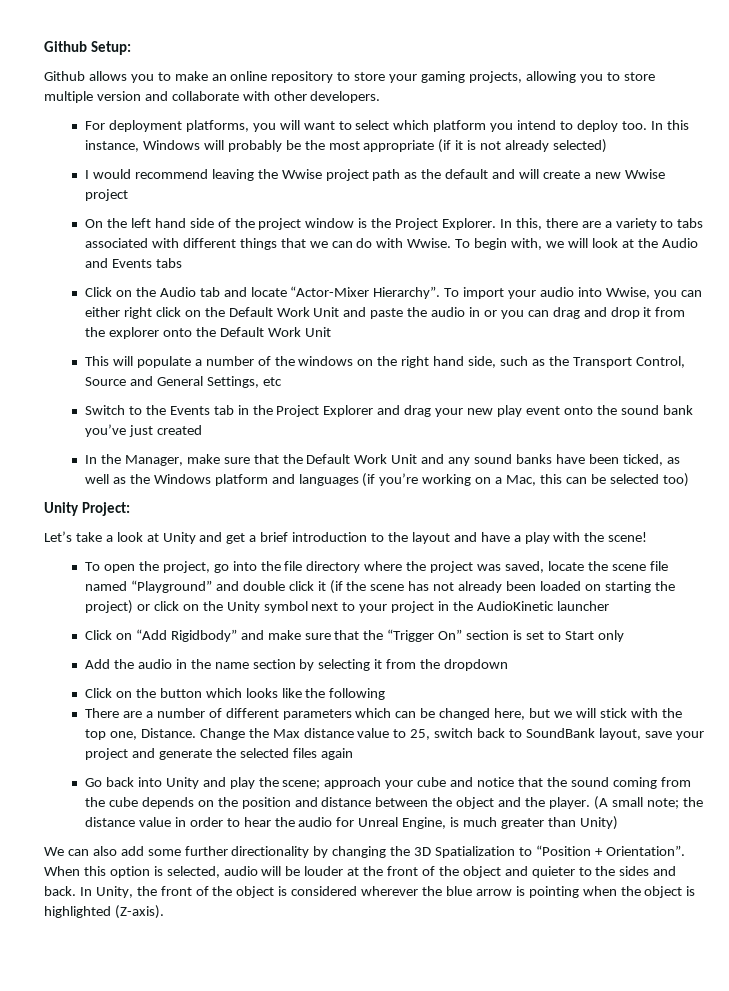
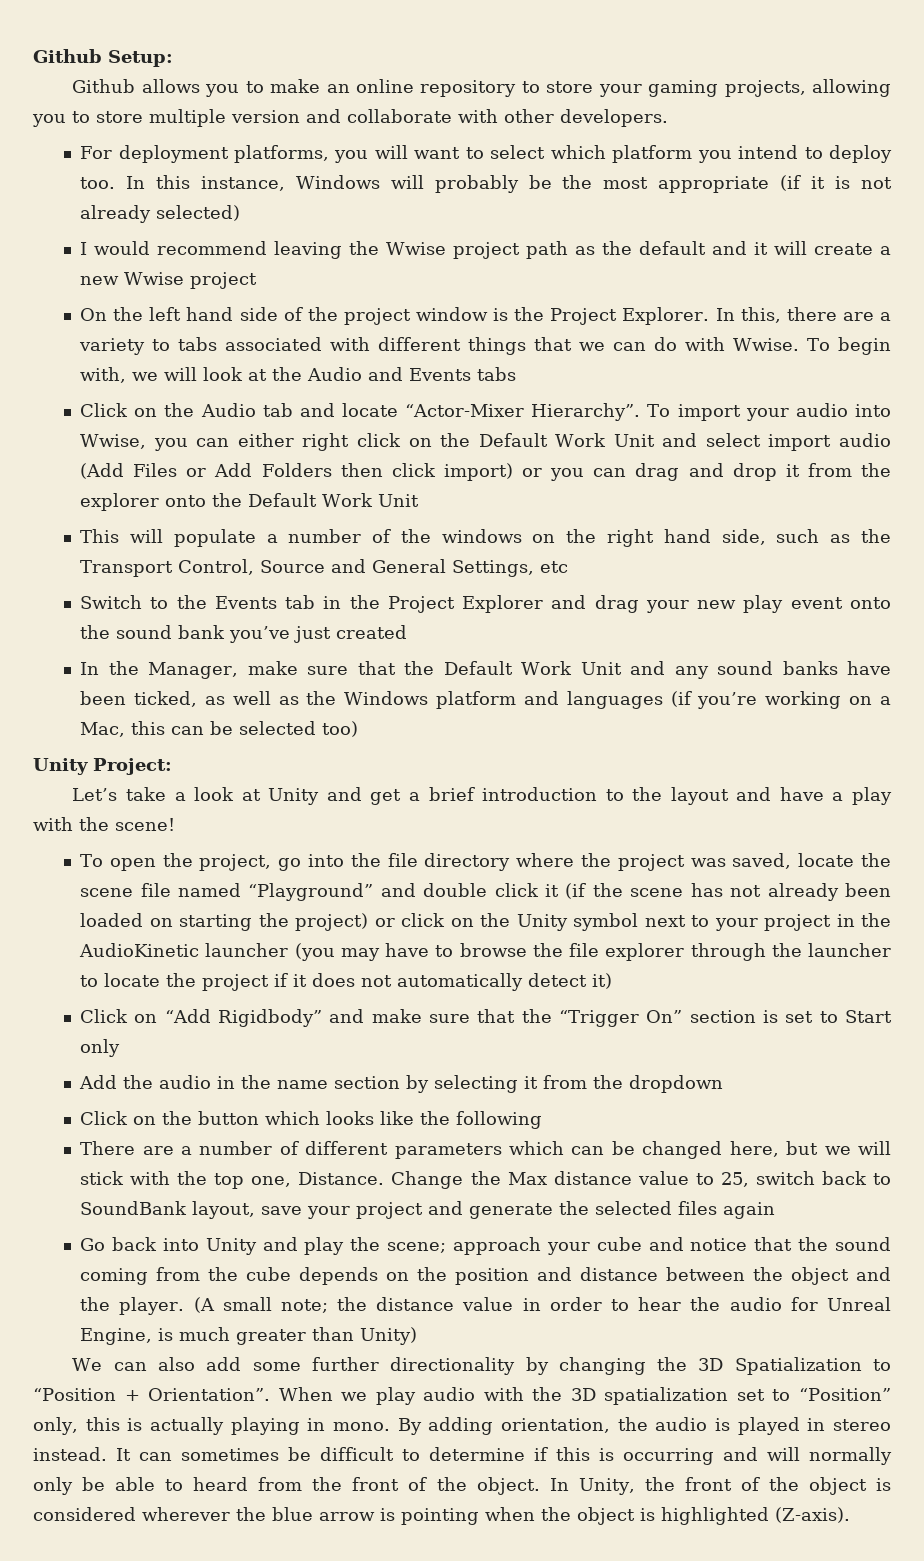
- I would recommend leaving the Wwise project path as the default and will create a new Wwise project
+ I would recommend leaving the Wwise project path as the default and it will create a new Wwise project
- To import your audio into Wwise, you can either right click on the Default Work Unit and paste the audio in or you can drag and drop it from the explorer onto the Default Work Unit
+ To import your audio into Wwise, you can either right click on the Default Work Unit and select import audio (Add Files or Add Folders then click import) or you can drag and drop it from the explorer onto the Default Work Unit
- To open the project, go into the file directory where the project was saved, locate the scene file named “Playground” and double click it (if the scene has not already been loaded on starting the project) or click on the Unity symbol next to your project in the AudioKinetic launcher
+ To open the project, go into the file directory where the project was saved, locate the scene file named “Playground” and double click it (if the scene has not already been loaded on starting the project) or click on the Unity symbol next to your project in the AudioKinetic launcher (you may have to browse the file explorer through the launcher to locate the project if it does not automatically detect it)
- When this option is selected, audio will be louder at the front of the object and quieter to the sides and back.
+ When we play audio with the 3D spatialization set to “Position” only, this is actually playing in mono. By adding orientation, the audio is played in stereo instead. It can sometimes be difficult to determine if this is occurring and will normally only be able to heard from the front of the object.

